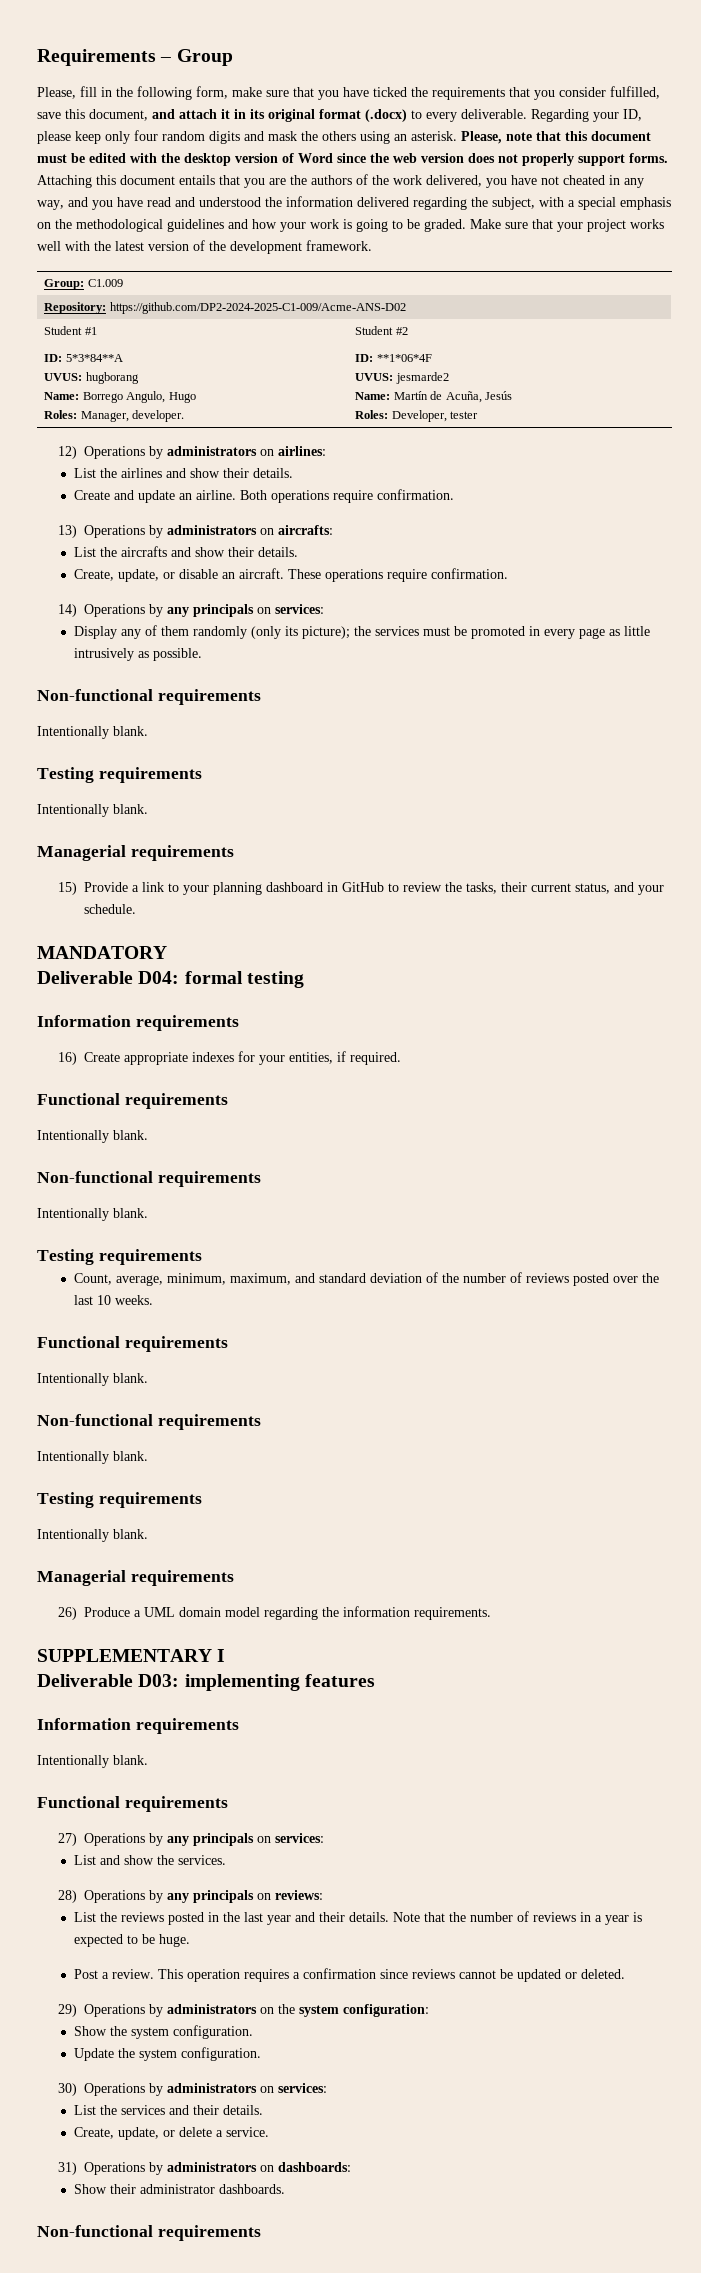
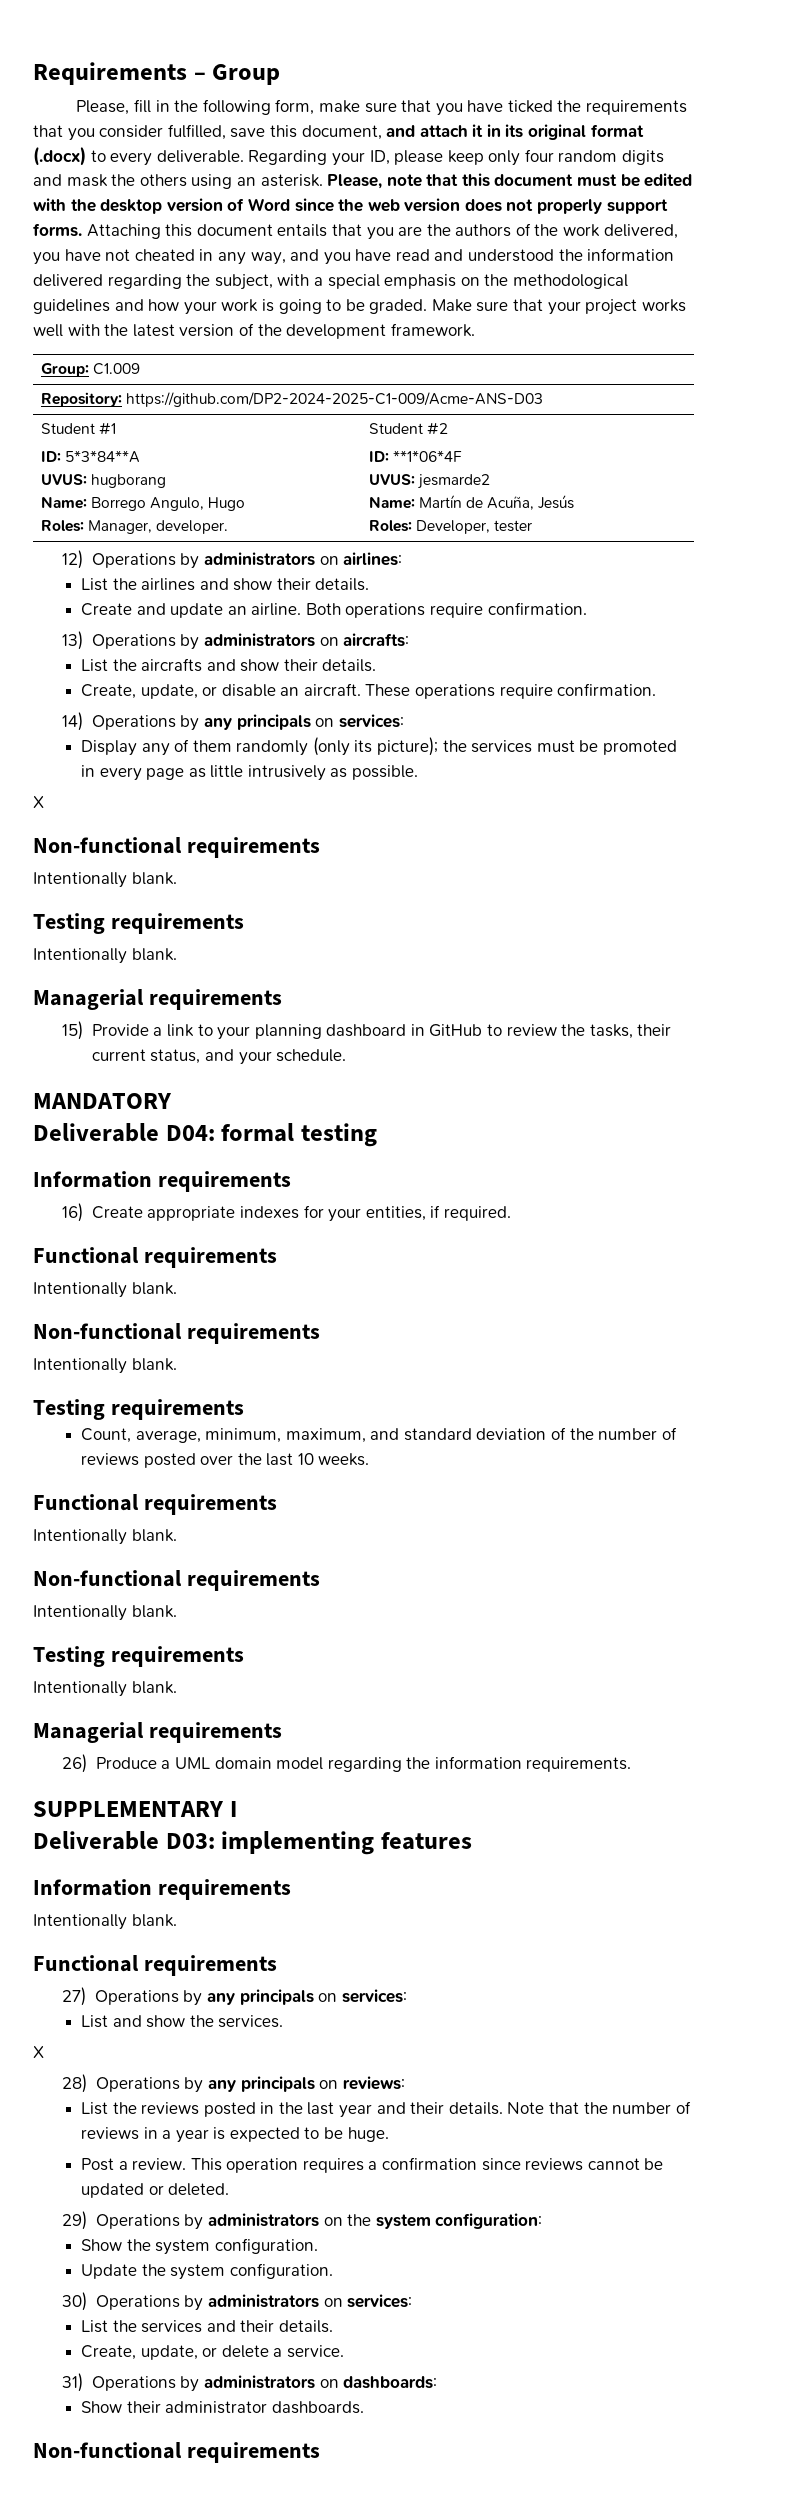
- Repository: https://github.com/DP2-2024-2025-C1-009/Acme-ANS-D02
+ Repository: https://github.com/DP2-2024-2025-C1-009/Acme-ANS-D03
  Display any of them randomly (only its picture); the services must be promoted in every page as little intrusively as possible.
+ X
  List and show the services.
+ X

